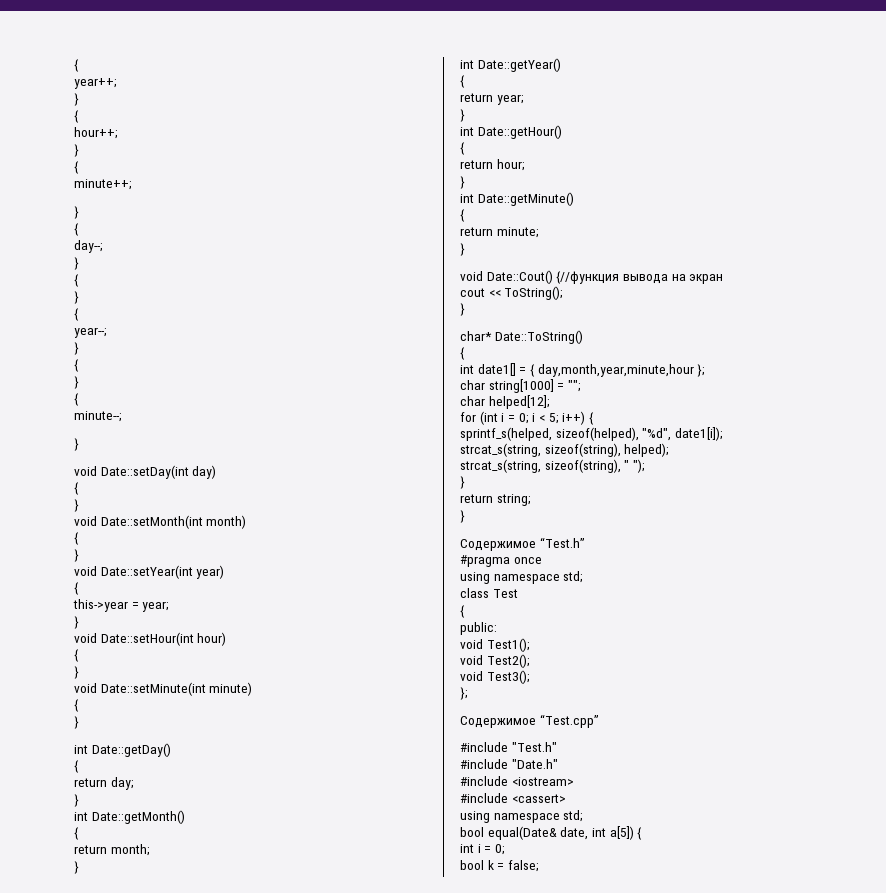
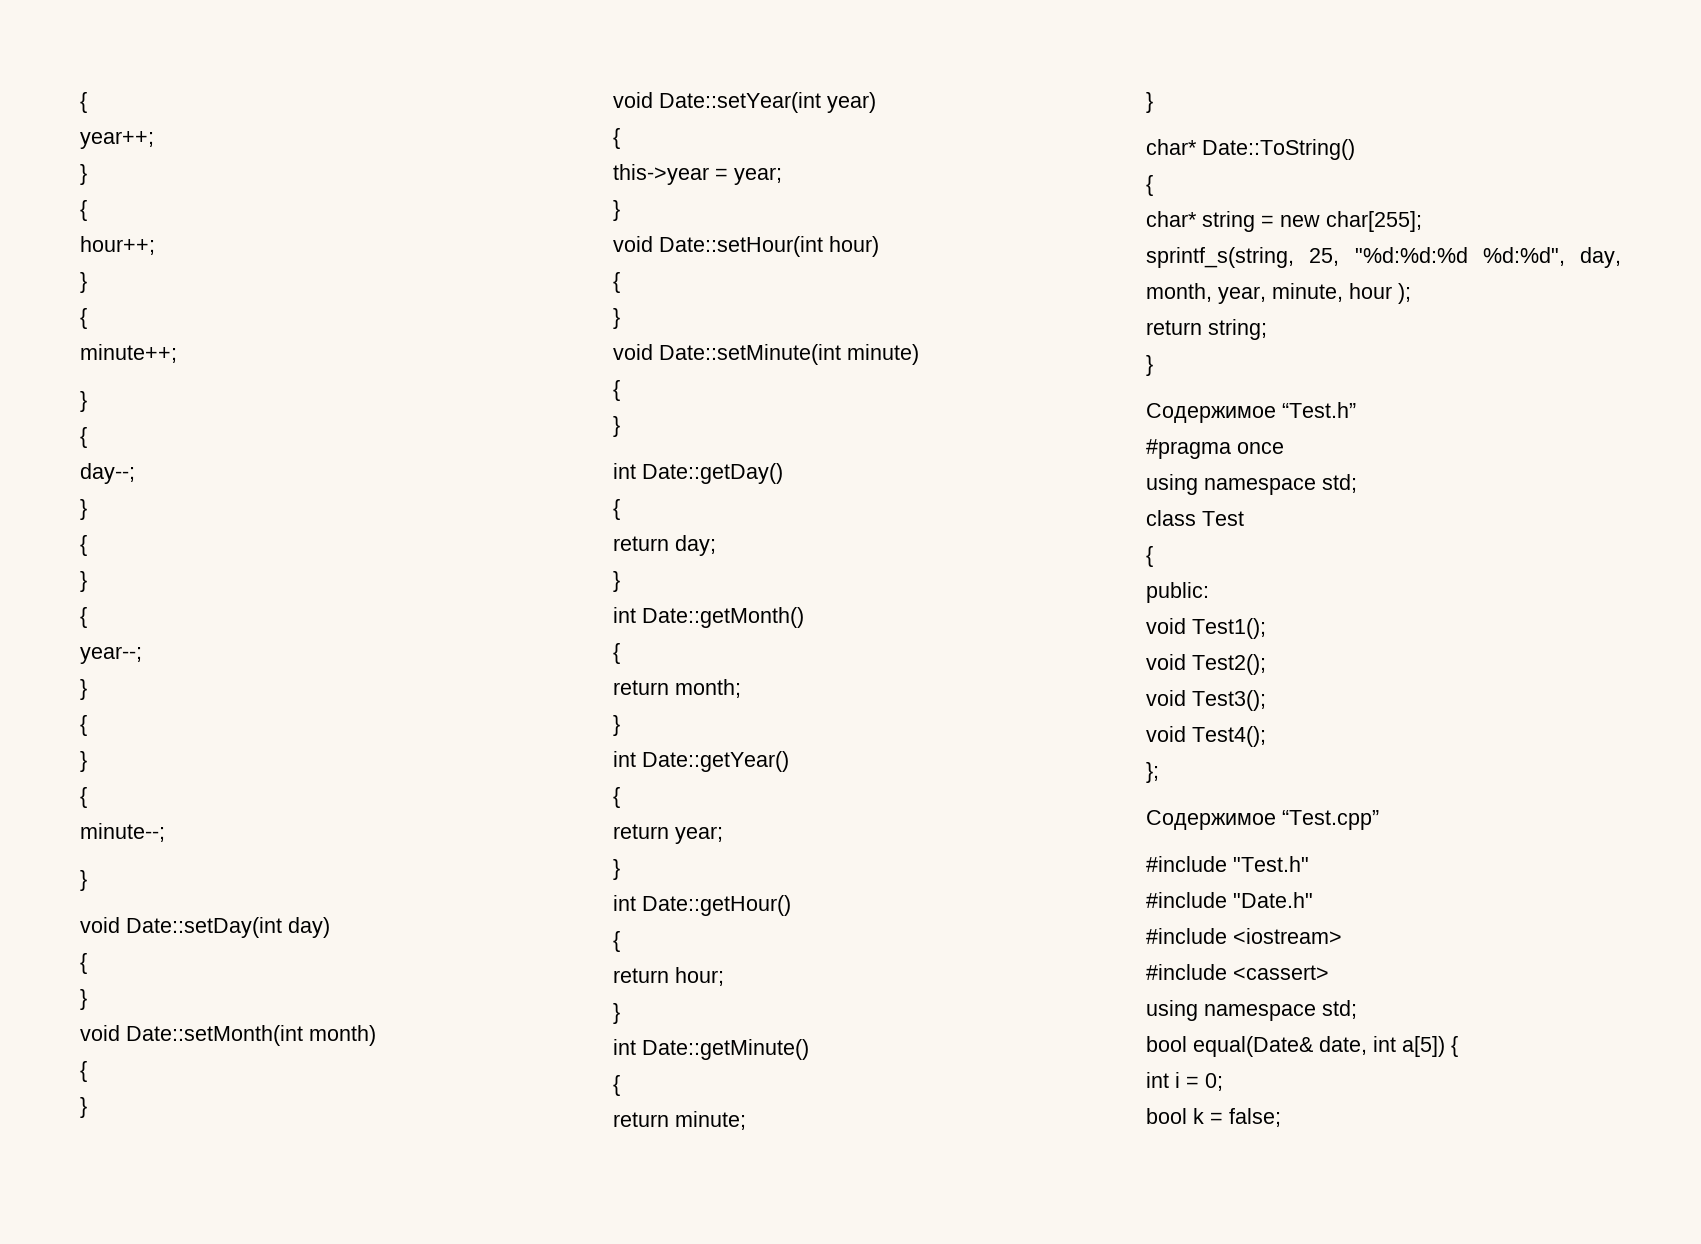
- void Date::Cout() {//функция вывода на экран
- cout << ToString();
- }
  char* Date::ToString()
  {
- int date1[] = { day,month,year,minute,hour };
- char string[1000] = "";
- char helped[12];
- for (int i = 0; i < 5; i++) {
- sprintf_s(helped, sizeof(helped), "%d", date1[i]);
- strcat_s(string, sizeof(string), helped);
- strcat_s(string, sizeof(string), " ");
- }
+ char* string = new char[255];
+ sprintf_s(string, 25, "%d:%d:%d %d:%d", day, month, year, minute, hour );
+ void Test4();

